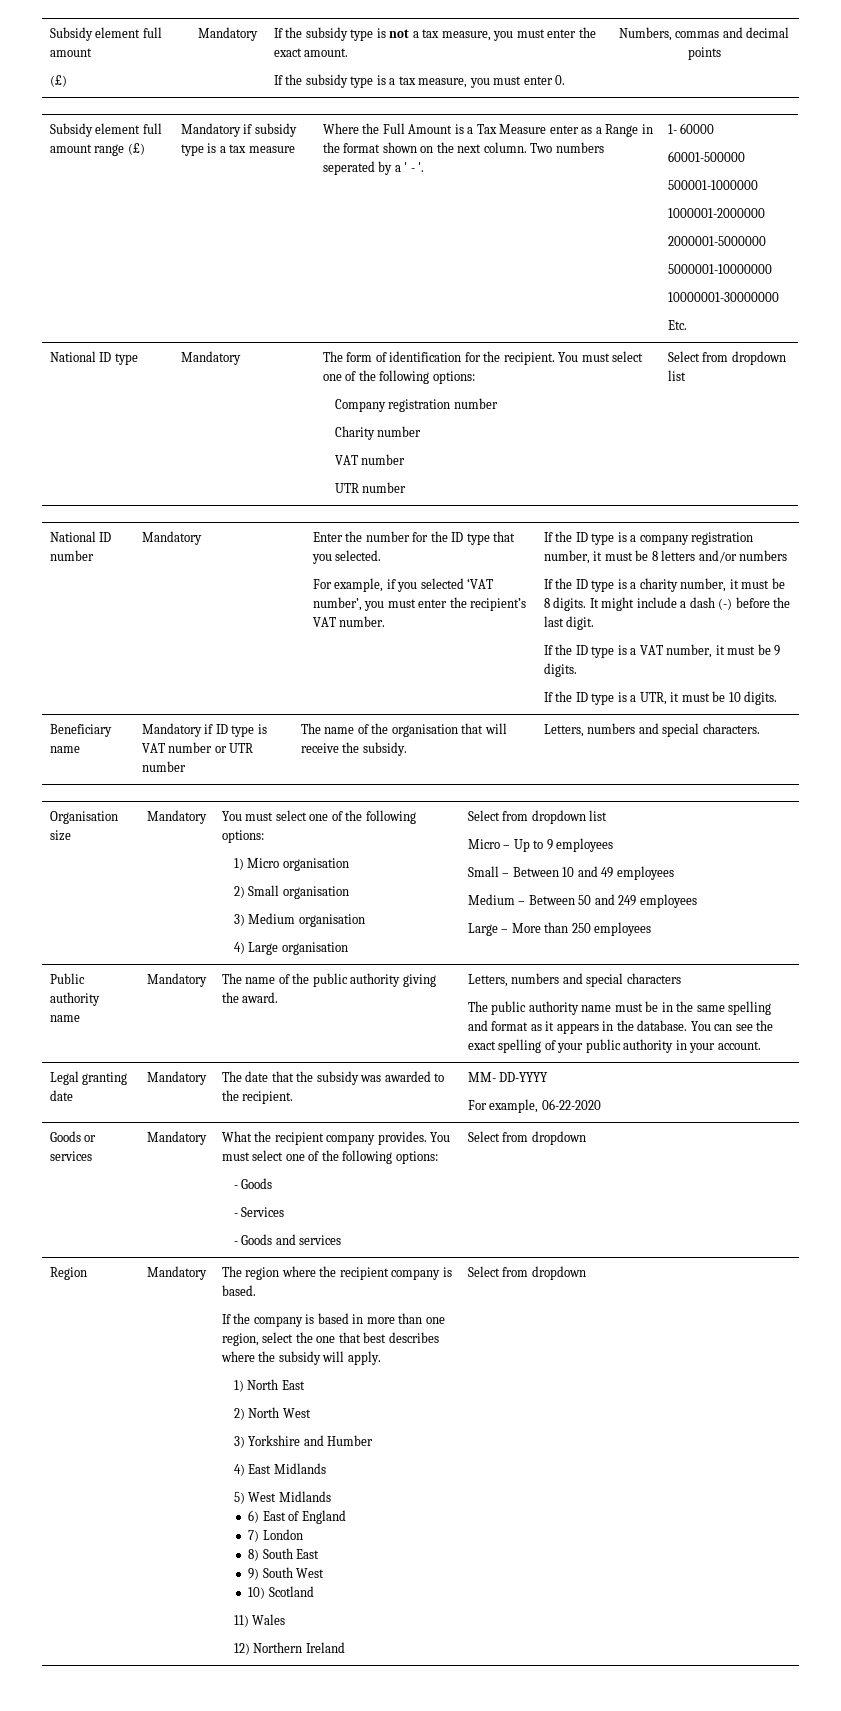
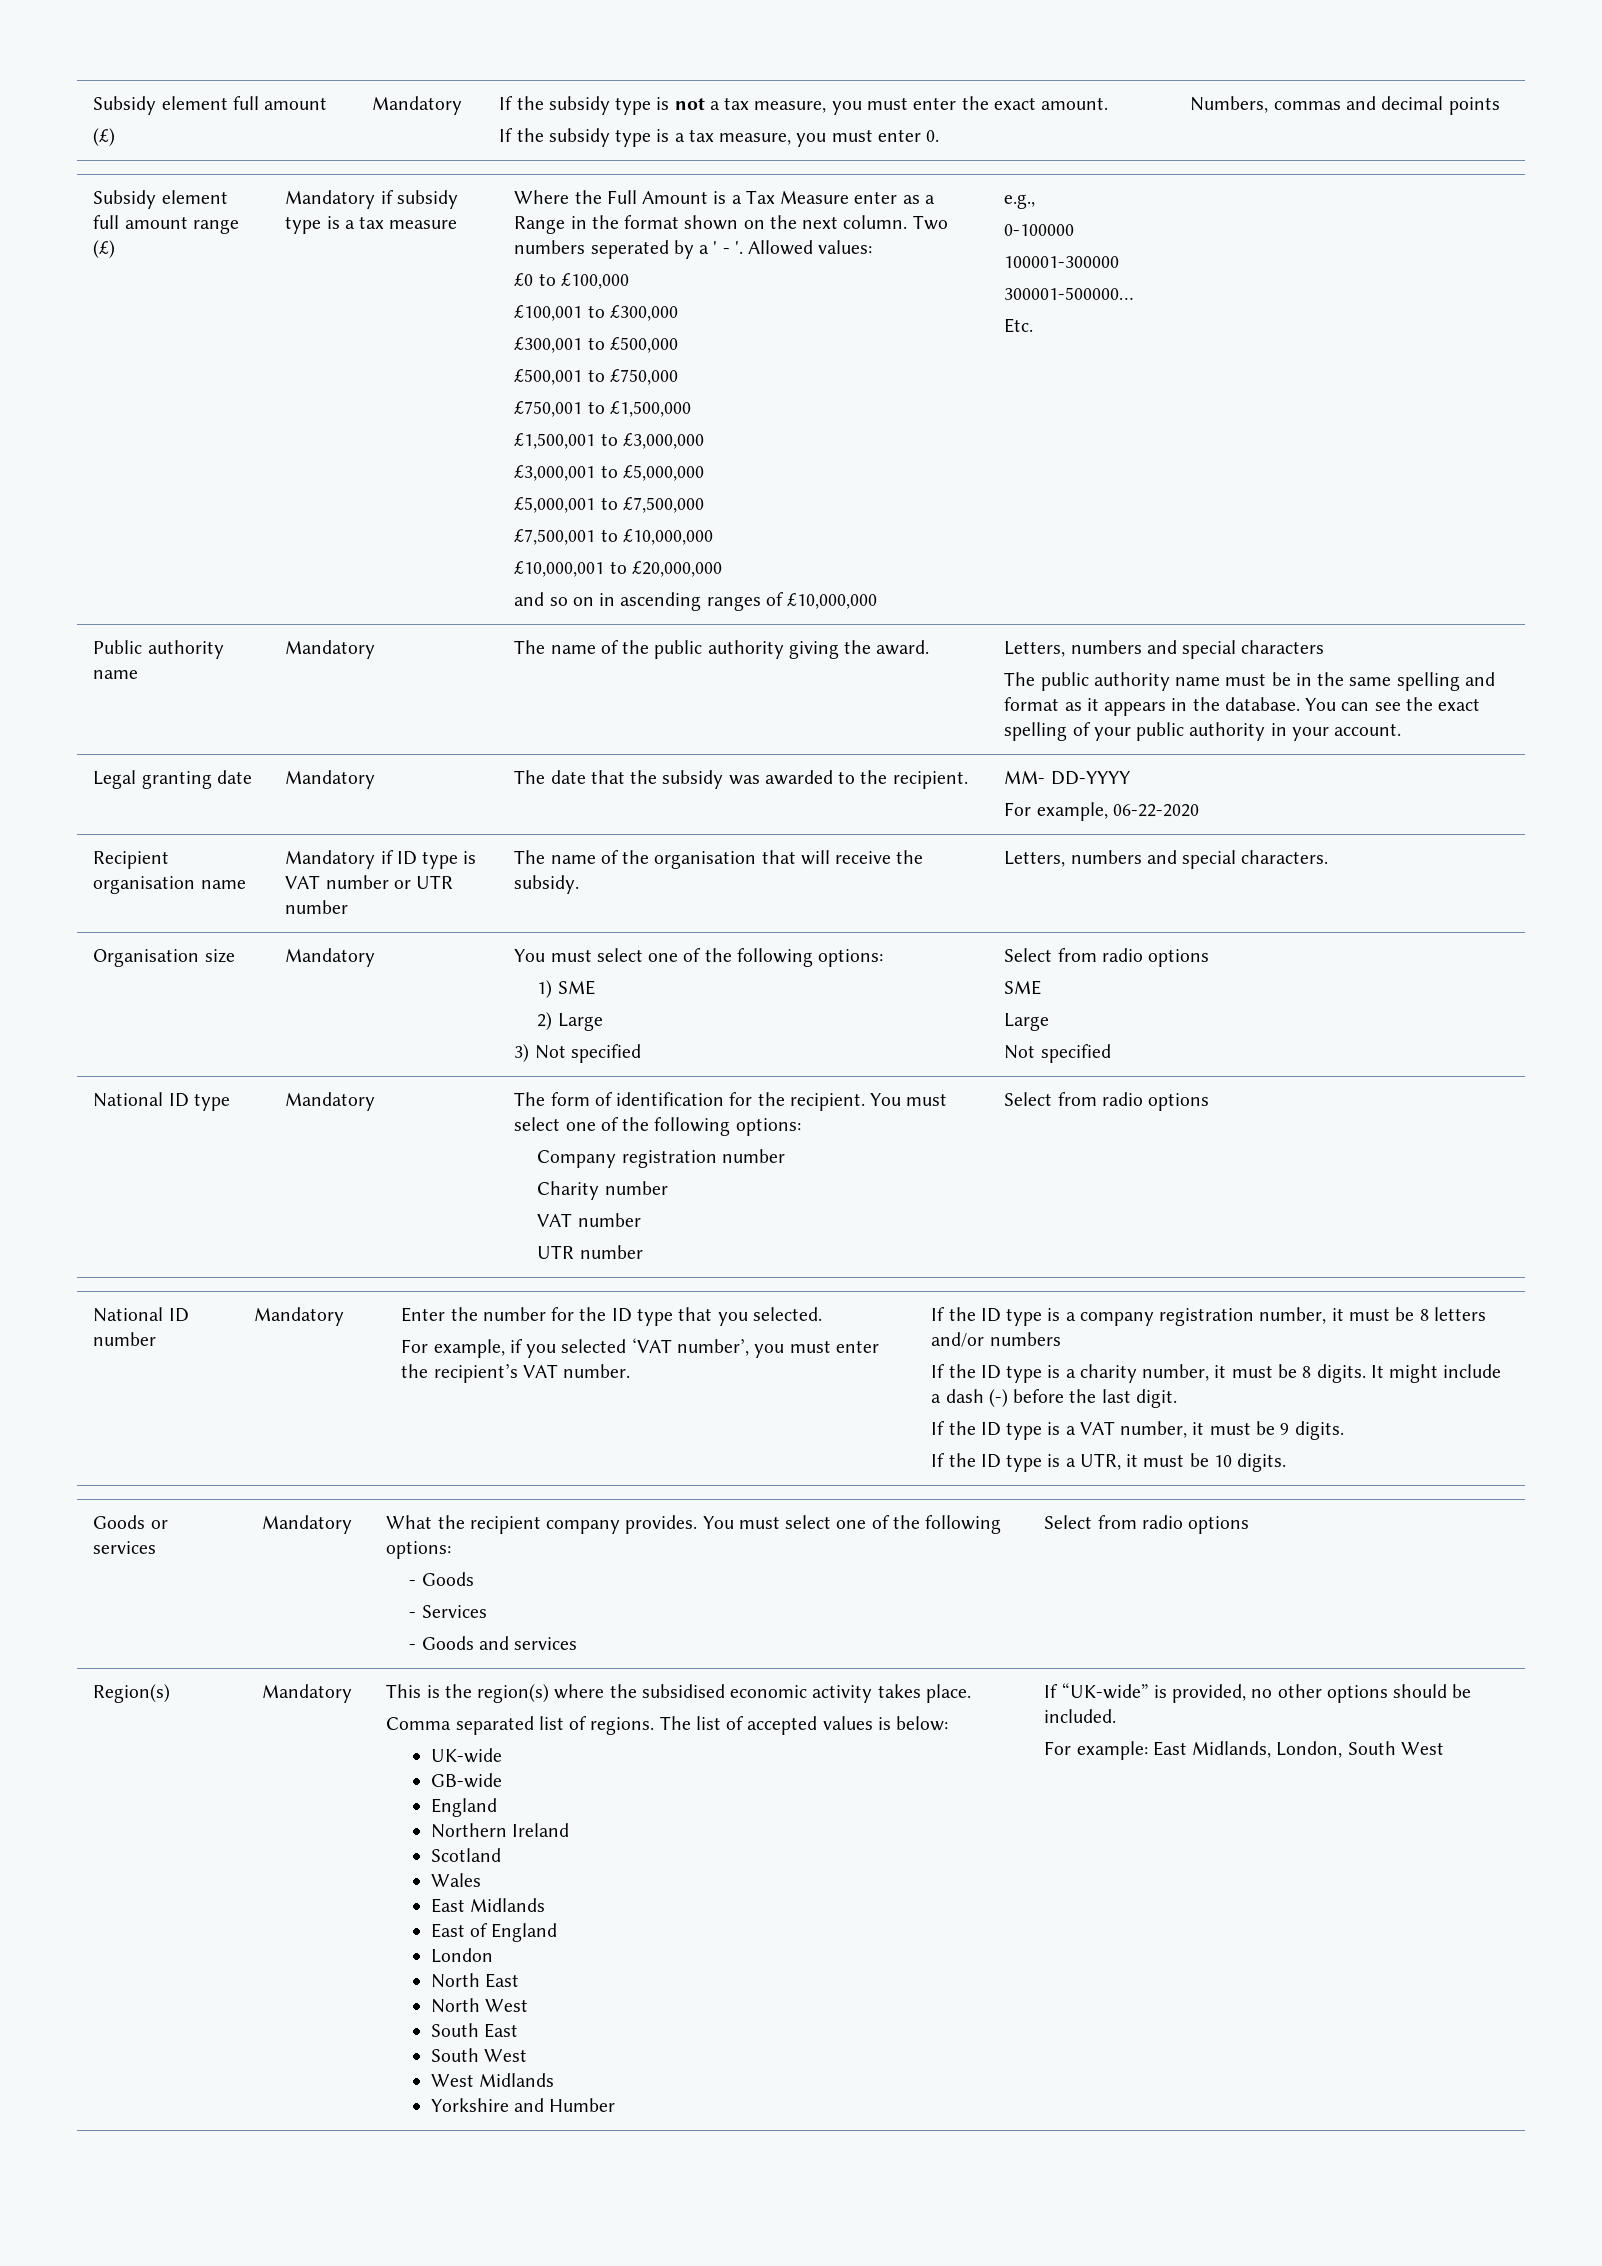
- Two numbers seperated by a ' - '. | 1- 60000
- 60001-500000
- 500001-1000000
- 1000001-2000000
- 2000001-5000000
- 5000001-10000000
- 10000001-30000000
+ Two numbers seperated by a ' - '. Allowed values:
+ £0 to £100,000
+ £100,001 to £300,000
+ £300,001 to £500,000
+ £500,001 to £750,000
+ £750,001 to £1,500,000
+ £1,500,001 to £3,000,000
+ £3,000,001 to £5,000,000
+ £5,000,001 to £7,500,000
+ £7,500,001 to £10,000,000
+ £10,000,001 to £20,000,000
+ and so on in ascending ranges of £10,000,000 | e.g.,
+ 0-100000
+ 100001-300000
+ 300001-500000…
  Etc.
+ Public authority name | Mandatory | The name of the public authority giving the award. | Letters, numbers and special characters
+ The public authority name must be in the same spelling and format as it appears in the database. You can see the exact spelling of your public authority in your account.
+ Legal granting date | Mandatory | The date that the subsidy was awarded to the recipient. | MM- DD-YYYY
+ For example, 06-22-2020
+ Recipient organisation name | Mandatory if ID type is VAT number or UTR number | The name of the organisation that will receive the subsidy. | Letters, numbers and special characters.
+ Organisation size | Mandatory | You must select one of the following options:
+ 1) SME
+ 2) Large
+ 3) Not specified | Select from radio options
+ SME
+ Large
+ Not specified
  National ID type | Mandatory | The form of identification for the recipient. You must select one of the following options:
  Company registration number
  Charity number
  VAT number
- UTR number | Select from dropdown list
+ UTR number | Select from radio options
- Beneficiary name | Mandatory if ID type is VAT number or UTR number | The name of the organisation that will receive the subsidy. | Letters, numbers and special characters.
- Organisation size | Mandatory | You must select one of the following options:
- 1) Micro organisation
- 2) Small organisation
- 3) Medium organisation
- 4) Large organisation | Select from dropdown list
- Micro – Up to 9 employees
- Small – Between 10 and 49 employees
- Medium – Between 50 and 249 employees
- Large – More than 250 employees
- Public authority name | Mandatory | The name of the public authority giving the award. | Letters, numbers and special characters
- The public authority name must be in the same spelling and format as it appears in the database. You can see the exact spelling of your public authority in your account.
- Legal granting date | Mandatory | The date that the subsidy was awarded to the recipient. | MM- DD-YYYY
- For example, 06-22-2020
  Goods or services | Mandatory | What the recipient company provides. You must select one of the following options:
  - Goods
  - Services
- - Goods and services | Select from dropdown
- Region | Mandatory | The region where the recipient company is based.
- If the company is based in more than one region, select the one that best describes where the subsidy will apply.
- 1) North East
- 2) North West
- 3) Yorkshire and Humber
- 4) East Midlands
- 5) West Midlands
- 6) East of England
+ - Goods and services | Select from radio options
+ Region(s) | Mandatory | This is the region(s) where the subsidised economic activity takes place.
+ Comma separated list of regions. The list of accepted values is below:
+ UK-wide
+ GB-wide
+ England
+ Northern Ireland
+ Scotland
+ Wales
+ East Midlands
+ East of England
- 7) London
+ London
- 8) South East
- 9) South West
+ North East
+ North West
+ South East
+ South West
- 10) Scotland
- 11) Wales
- 12) Northern Ireland | Select from dropdown
+ West Midlands
+ Yorkshire and Humber | If “UK-wide” is provided, no other options should be included.
+ For example: East Midlands, London, South West

